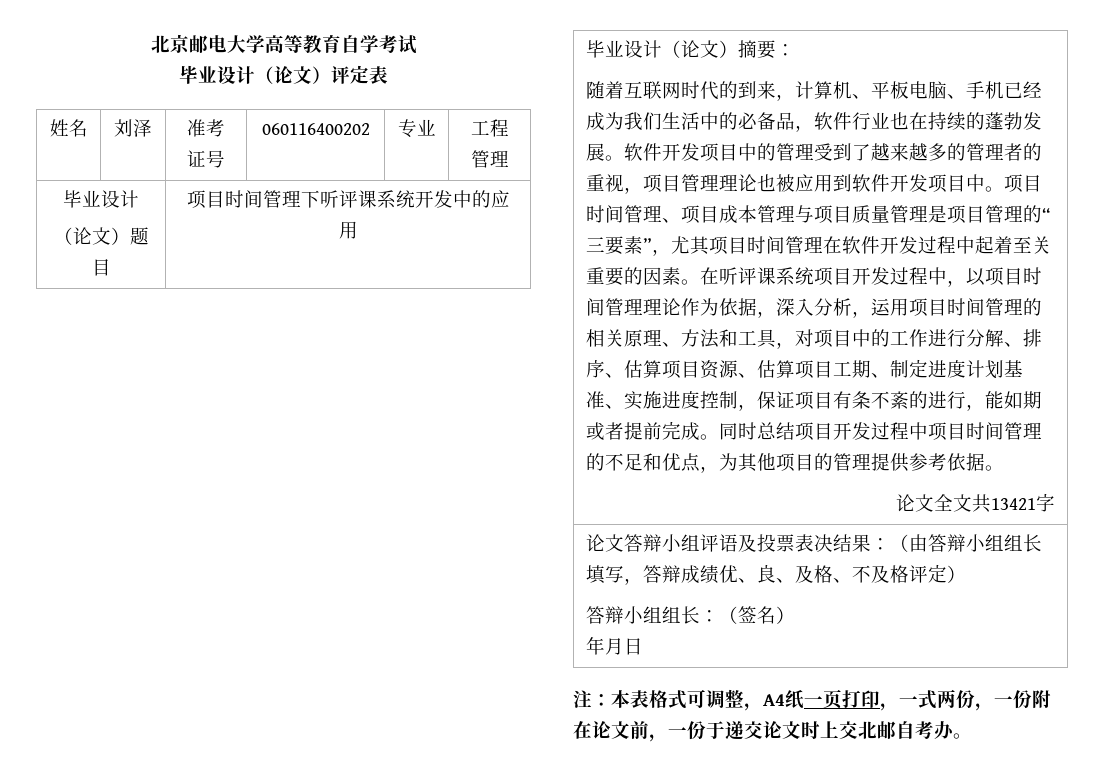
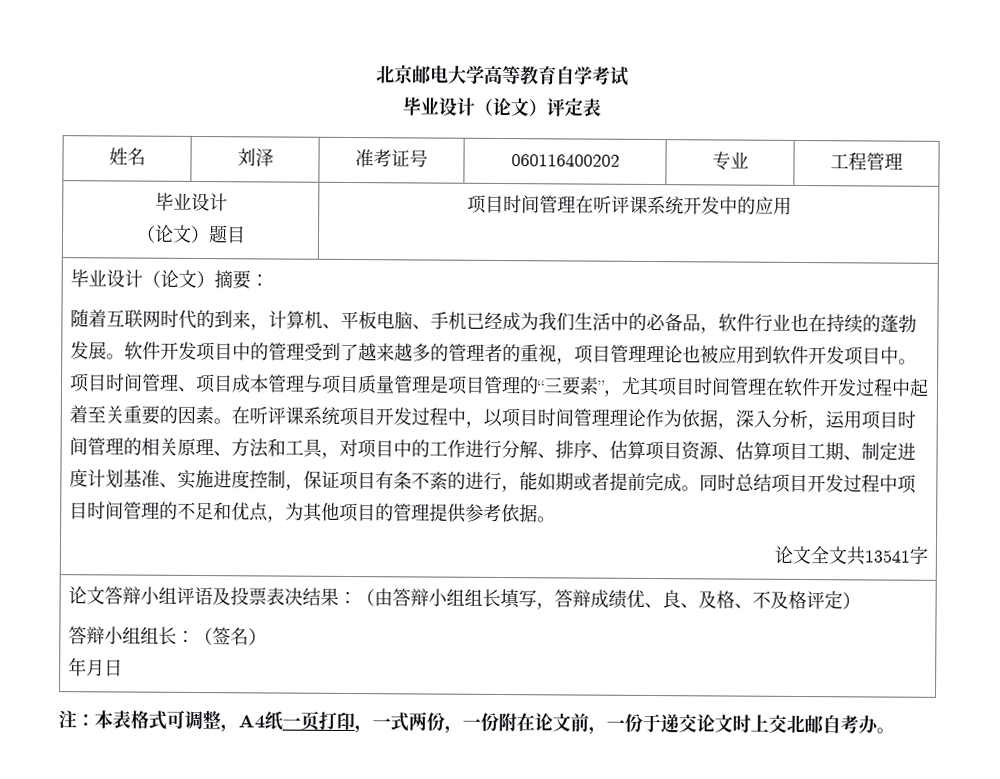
  姓名 | 刘泽 | 准考证号 | 060116400202 | 专业 | 工程管理
  毕业设计
- （论文）题目 | 项目时间管理下听评课系统开发中的应用
+ （论文）题目 | 项目时间管理在听评课系统开发中的应用
- 论文全文共13421字
+ 论文全文共13541字

